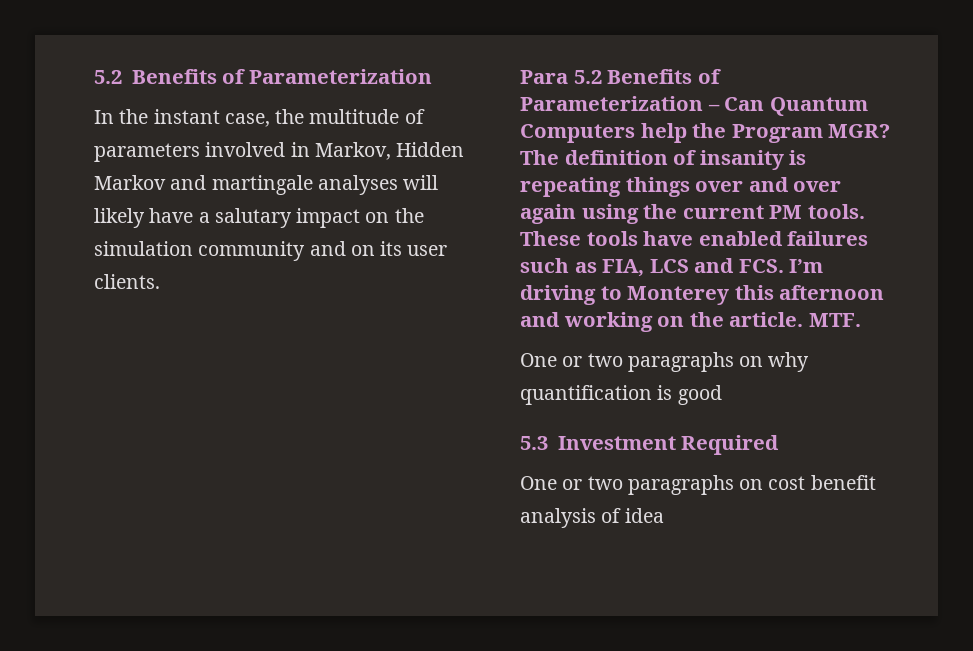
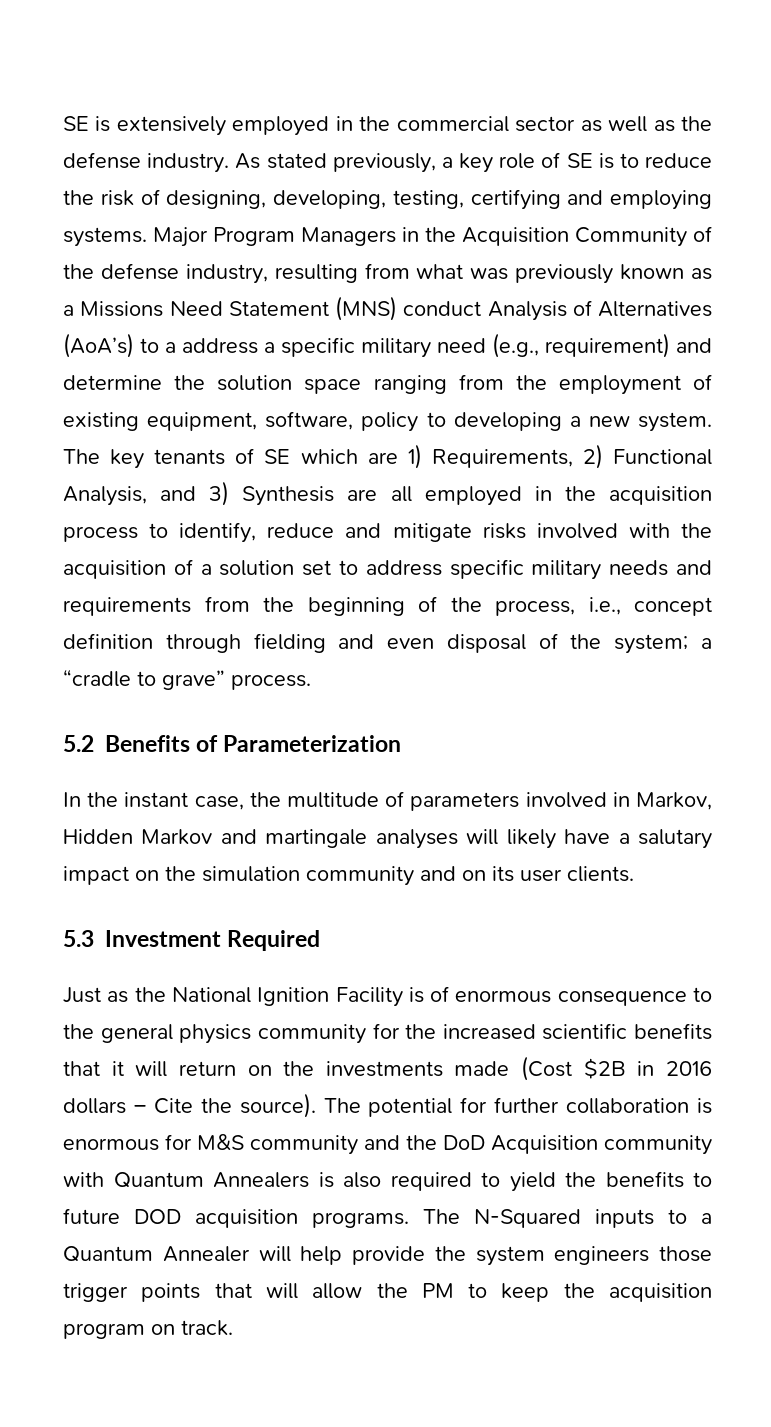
+ SE is extensively employed in the commercial sector as well as the defense industry. As stated previously, a key role of SE is to reduce the risk of designing, developing, testing, certifying and employing systems. Major Program Managers in the Acquisition Community of the defense industry, resulting from what was previously known as a Missions Need Statement (MNS) conduct Analysis of Alternatives (AoA’s) to a address a specific military need (e.g., requirement) and determine the solution space ranging from the employment of existing equipment, software, policy to developing a new system. The key tenants of SE which are 1) Requirements, 2) Functional Analysis, and 3) Synthesis are all employed in the acquisition process to identify, reduce and mitigate risks involved with the acquisition of a solution set to address specific military needs and requirements from the beginning of the process, i.e., concept definition through fielding and even disposal of the system; a “cradle to grave” process.
- Para 5.2 Benefits of Parameterization – Can Quantum Computers help the Program MGR? The definition of insanity is repeating things over and over again using the current PM tools. These tools have enabled failures such as FIA, LCS and FCS. I’m driving to Monterey this afternoon and working on the article. MTF.
- One or two paragraphs on why quantification is good
  5.3 Investment Required
- One or two paragraphs on cost benefit analysis of idea
+ Just as the National Ignition Facility is of enormous consequence to the general physics community for the increased scientific benefits that it will return on the investments made (Cost $2B in 2016 dollars – Cite the source). The potential for further collaboration is enormous for M&S community and the DoD Acquisition community with Quantum Annealers is also required to yield the benefits to future DOD acquisition programs. The N-Squared inputs to a Quantum Annealer will help provide the system engineers those trigger points that will allow the PM to keep the acquisition program on track.

